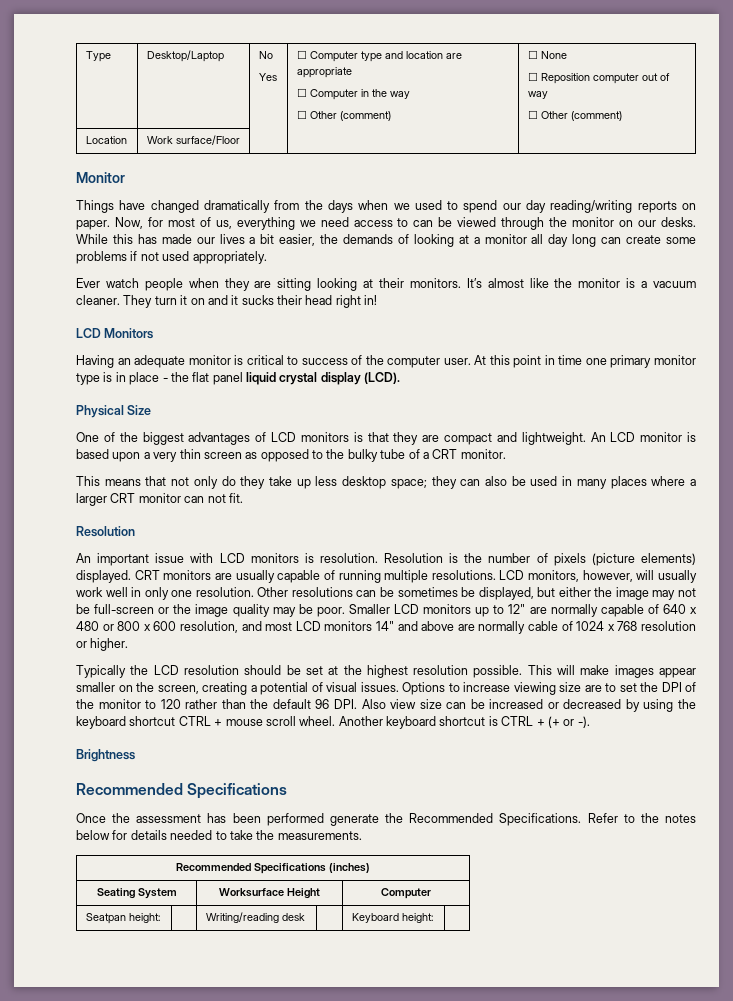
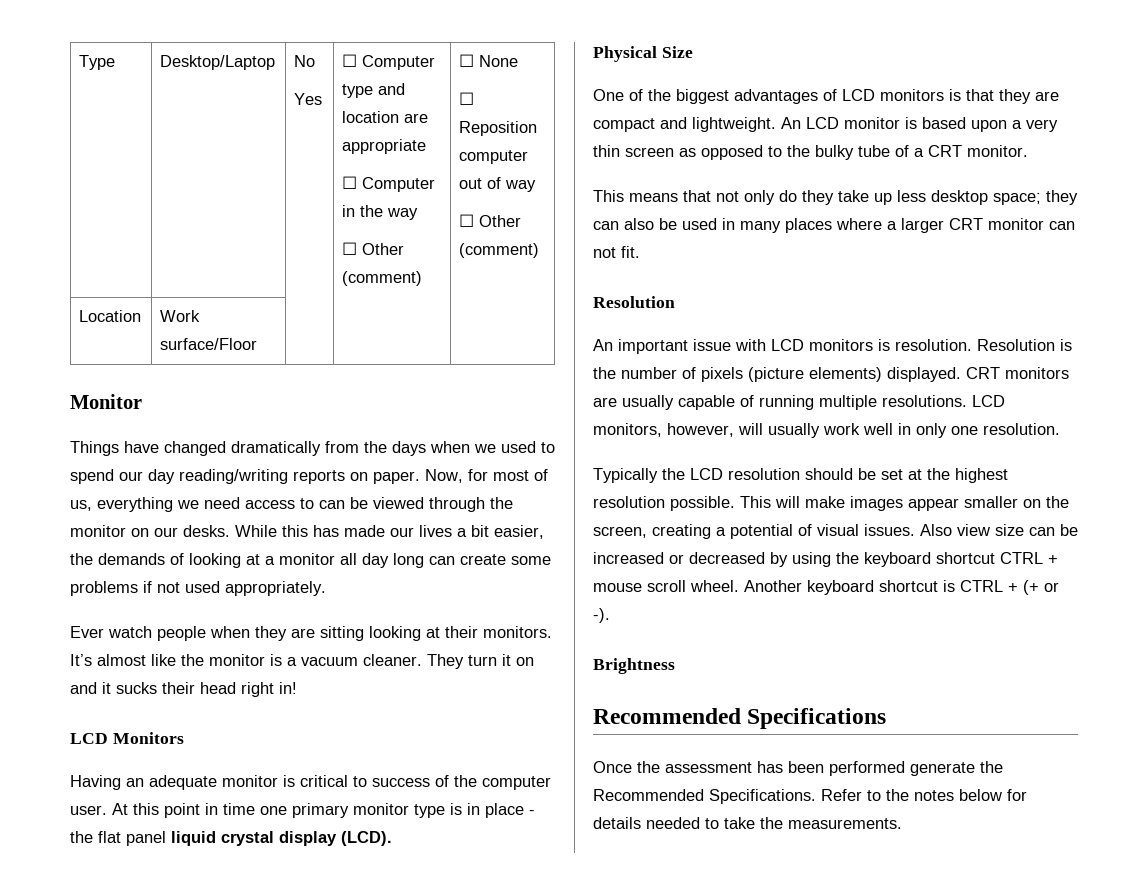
- Other resolutions can be sometimes be displayed, but either the image may not be full-screen or the image quality may be poor. Smaller LCD monitors up to 12" are normally capable of 640 x 480 or 800 x 600 resolution, and most LCD monitors 14" and above are normally cable of 1024 x 768 resolution or higher.
- Options to increase viewing size are to set the DPI of the monitor to 120 rather than the default 96 DPI. Also view size can be increased or decreased by using the keyboard shortcut CTRL + mouse scroll wheel.
+ Also view size can be increased or decreased by using the keyboard shortcut CTRL + mouse scroll wheel.
- Recommended Specifications (inches)
- Seating System | Worksurface Height | Computer
- Seatpan height: | | Writing/reading desk | | Keyboard height: |

